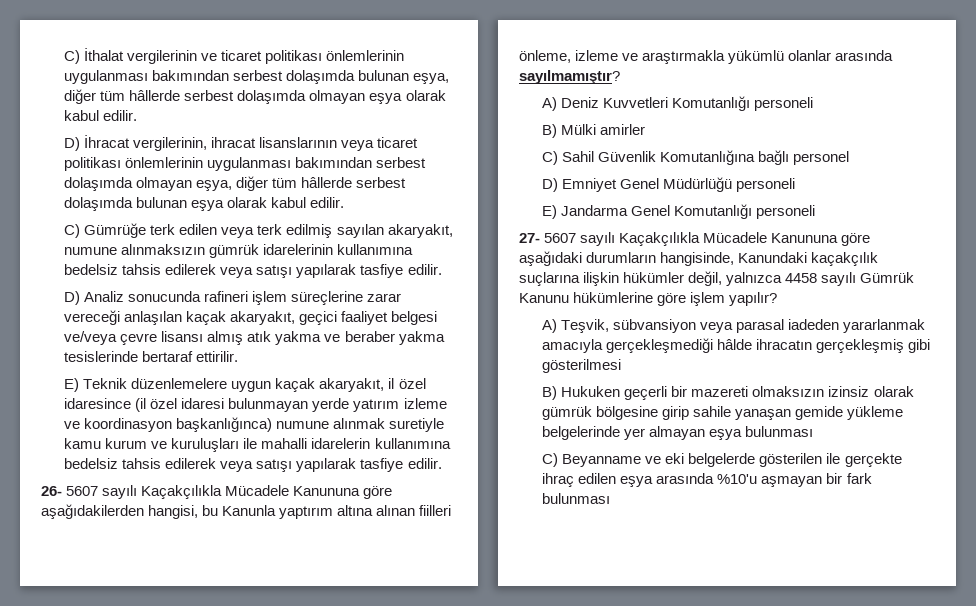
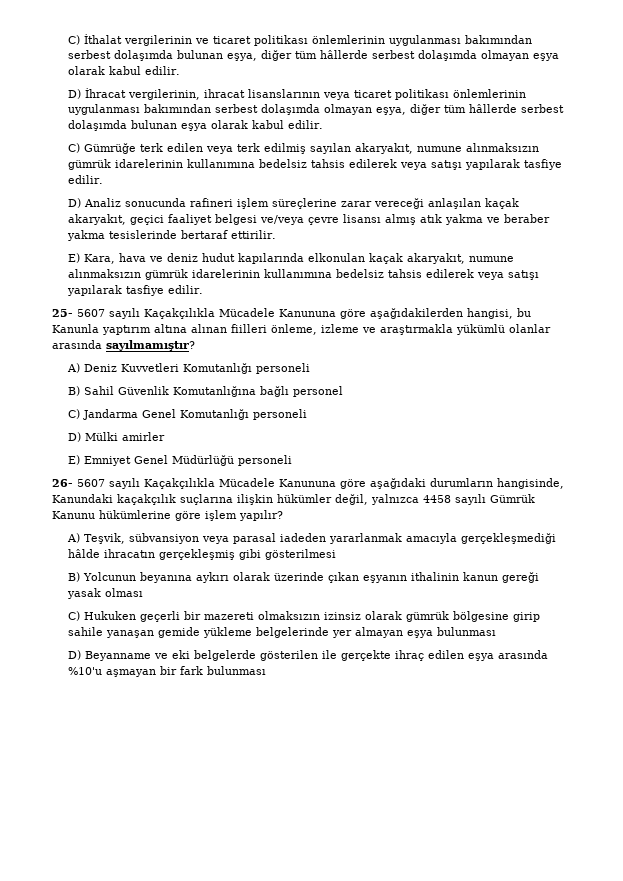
- E) Teknik düzenlemelere uygun kaçak akaryakıt, il özel idaresince (il özel idaresi bulunmayan yerde yatırım izleme ve koordinasyon başkanlığınca) numune alınmak suretiyle kamu kurum ve kuruluşları ile mahalli idarelerin kullanımına bedelsiz tahsis edilerek veya satışı yapılarak tasfiye edilir.
- 26- 5607 sayılı Kaçakçılıkla Mücadele Kanununa göre aşağıdakilerden hangisi, bu Kanunla yaptırım altına alınan fiilleri önleme, izleme ve araştırmakla yükümlü olanlar arasında sayılmamıştır?
+ E) Kara, hava ve deniz hudut kapılarında elkonulan kaçak akaryakıt, numune alınmaksızın gümrük idarelerinin kullanımına bedelsiz tahsis edilerek veya satışı yapılarak tasfiye edilir.
+ 25- 5607 sayılı Kaçakçılıkla Mücadele Kanununa göre aşağıdakilerden hangisi, bu Kanunla yaptırım altına alınan fiilleri önleme, izleme ve araştırmakla yükümlü olanlar arasında sayılmamıştır?
- B) Mülki amirler
- C) Sahil Güvenlik Komutanlığına bağlı personel
+ B) Sahil Güvenlik Komutanlığına bağlı personel
- D) Emniyet Genel Müdürlüğü personeli
- E) Jandarma Genel Komutanlığı personeli
- 27- 5607 sayılı Kaçakçılıkla Mücadele Kanununa göre aşağıdaki durumların hangisinde, Kanundaki kaçakçılık suçlarına ilişkin hükümler değil, yalnızca 4458 sayılı Gümrük Kanunu hükümlerine göre işlem yapılır?
+ C) Jandarma Genel Komutanlığı personeli
+ D) Mülki amirler
+ E) Emniyet Genel Müdürlüğü personeli
+ 26- 5607 sayılı Kaçakçılıkla Mücadele Kanununa göre aşağıdaki durumların hangisinde, Kanundaki kaçakçılık suçlarına ilişkin hükümler değil, yalnızca 4458 sayılı Gümrük Kanunu hükümlerine göre işlem yapılır?
- B) Hukuken geçerli bir mazereti olmaksızın izinsiz olarak gümrük bölgesine girip sahile yanaşan gemide yükleme belgelerinde yer almayan eşya bulunması
+ B) Yolcunun beyanına aykırı olarak üzerinde çıkan eşyanın ithalinin kanun gereği yasak olması
+ C) Hukuken geçerli bir mazereti olmaksızın izinsiz olarak gümrük bölgesine girip sahile yanaşan gemide yükleme belgelerinde yer almayan eşya bulunması
- C) Beyanname ve eki belgelerde gösterilen ile gerçekte ihraç edilen eşya arasında %10'u aşmayan bir fark bulunması
+ D) Beyanname ve eki belgelerde gösterilen ile gerçekte ihraç edilen eşya arasında %10'u aşmayan bir fark bulunması

